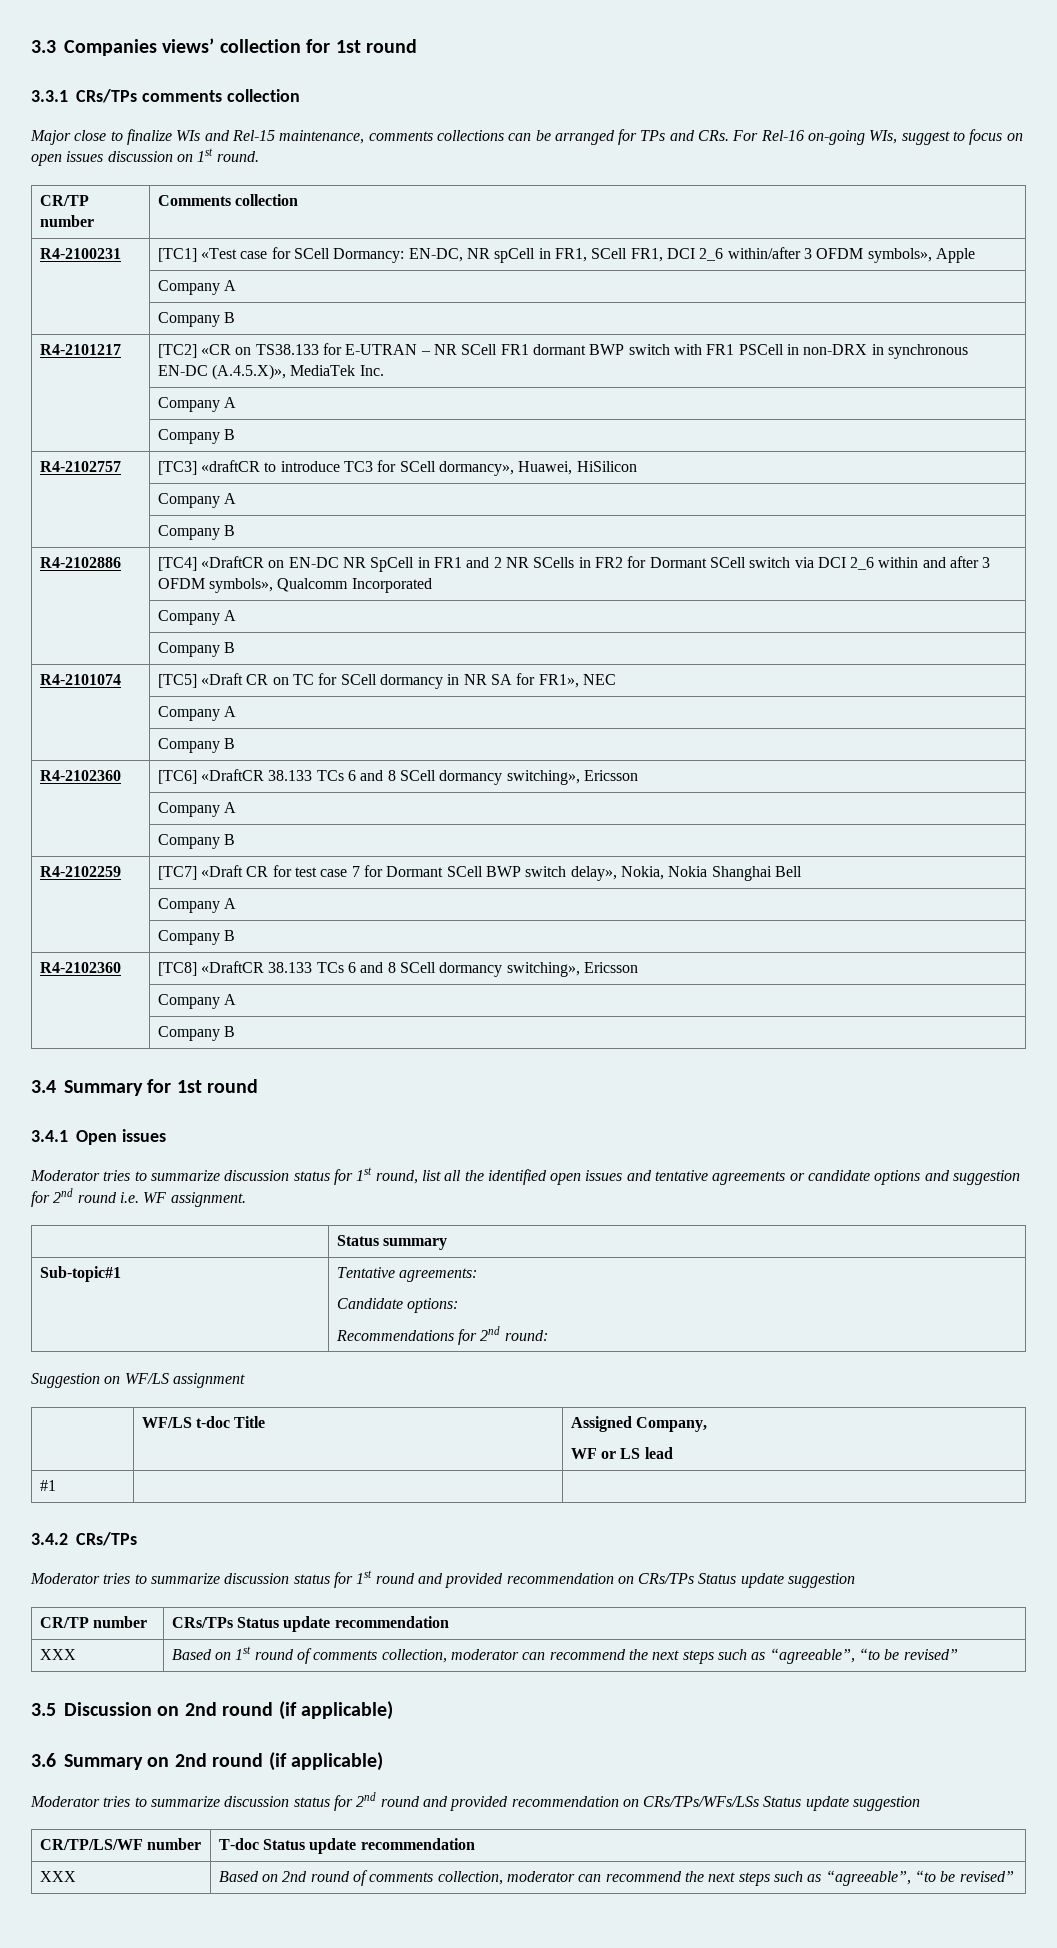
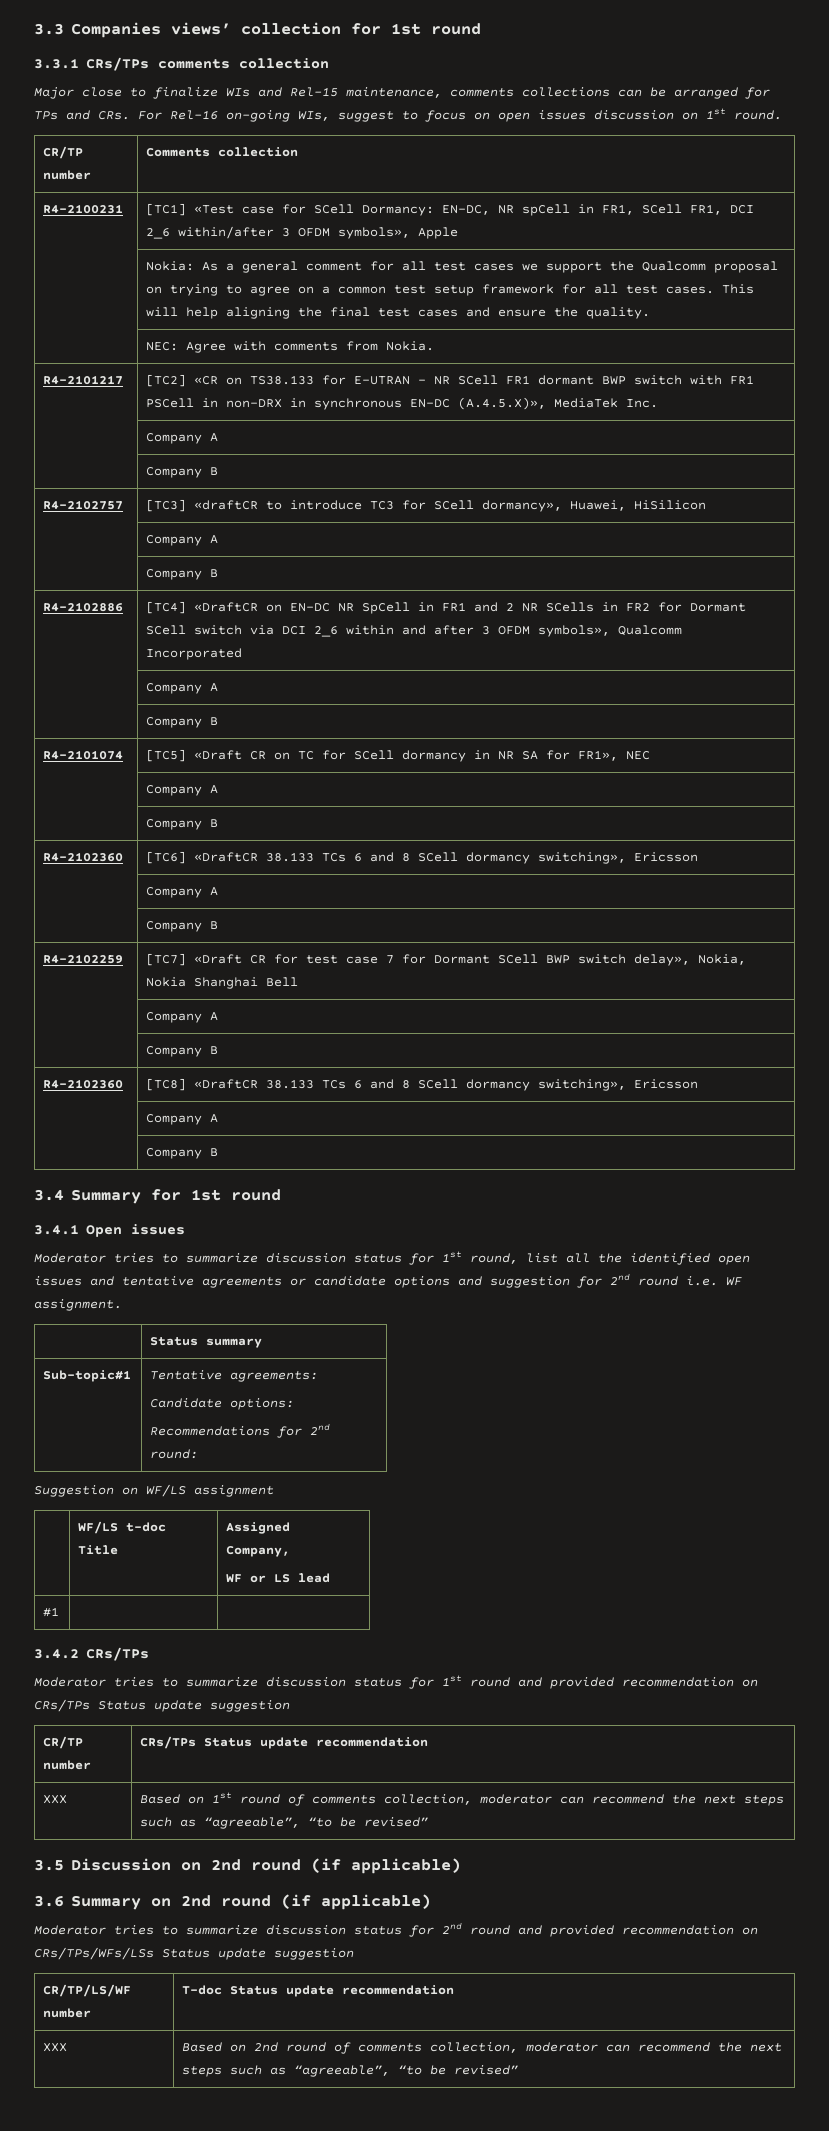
  R4-2100231 | [TC1] «Test case for SCell Dormancy: EN-DC, NR spCell in FR1, SCell FR1, DCI 2_6 within/after 3 OFDM symbols», Apple
- | Company A
- | Company B
+ | Nokia: As a general comment for all test cases we support the Qualcomm proposal on trying to agree on a common test setup framework for all test cases. This will help aligning the final test cases and ensure the quality.
+ | NEC: Agree with comments from Nokia.

